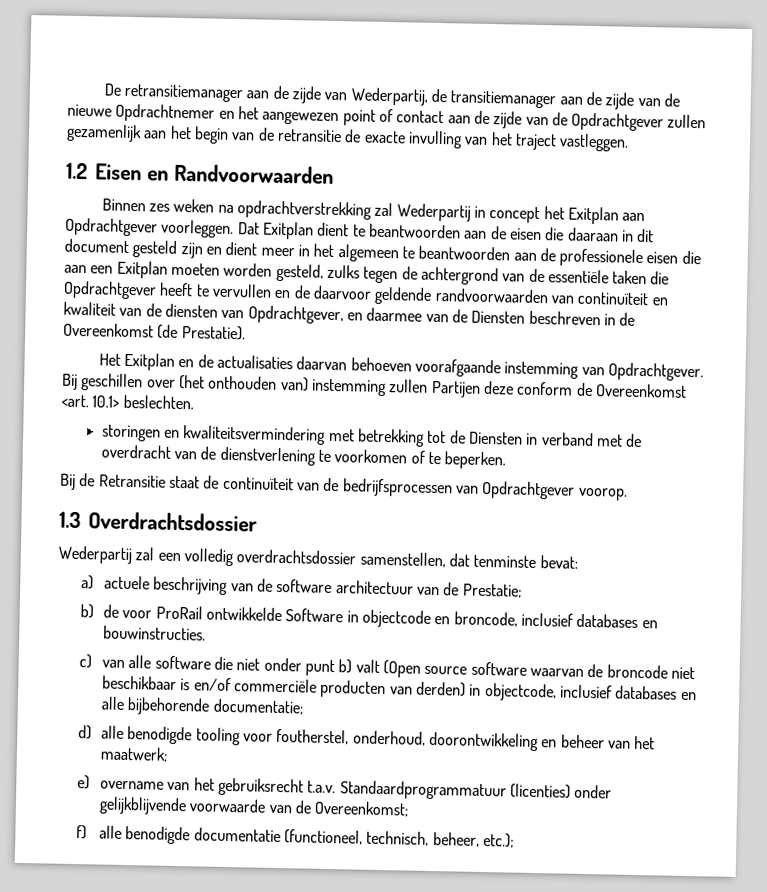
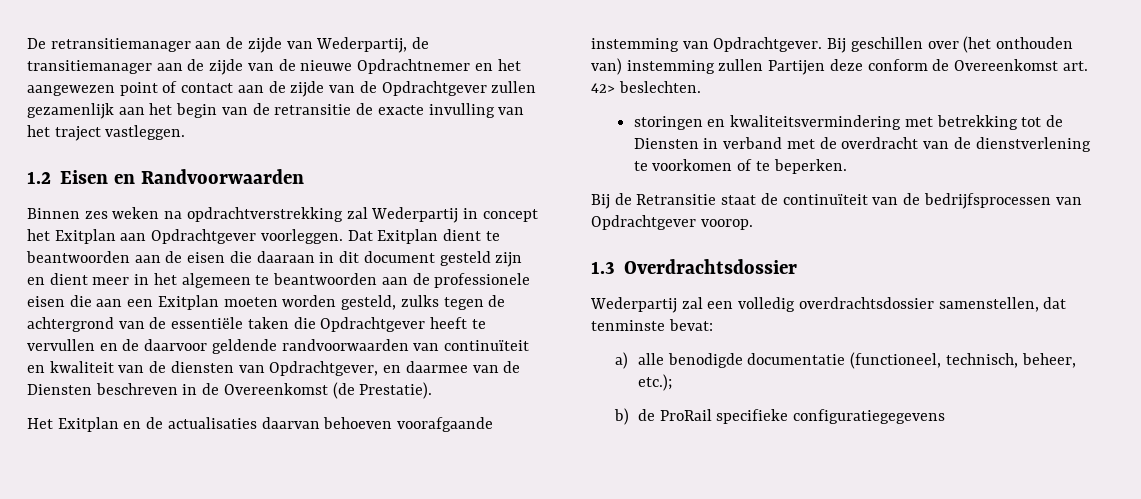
- Bij geschillen over (het onthouden van) instemming zullen Partijen deze conform de Overeenkomst <art. 10.1> beslechten.
+ Bij geschillen over (het onthouden van) instemming zullen Partijen deze conform de Overeenkomst art. 42> beslechten.
- a) actuele beschrijving van de software architectuur van de Prestatie;
- b) de voor ProRail ontwikkelde Software in objectcode en broncode, inclusief databases en bouwinstructies.
- c) van alle software die niet onder punt b) valt (Open source software waarvan de broncode niet beschikbaar is en/of commerciële producten van derden) in objectcode, inclusief databases en alle bijbehorende documentatie;
- d) alle benodigde tooling voor foutherstel, onderhoud, doorontwikkeling en beheer van het maatwerk;
- e) overname van het gebruiksrecht t.a.v. Standaardprogrammatuur (licenties) onder gelijkblijvende voorwaarde van de Overeenkomst;
- f) alle benodigde documentatie (functioneel, technisch, beheer, etc.);
+ a) alle benodigde documentatie (functioneel, technisch, beheer, etc.);
+ b) de ProRail specifieke configuratiegegevens

